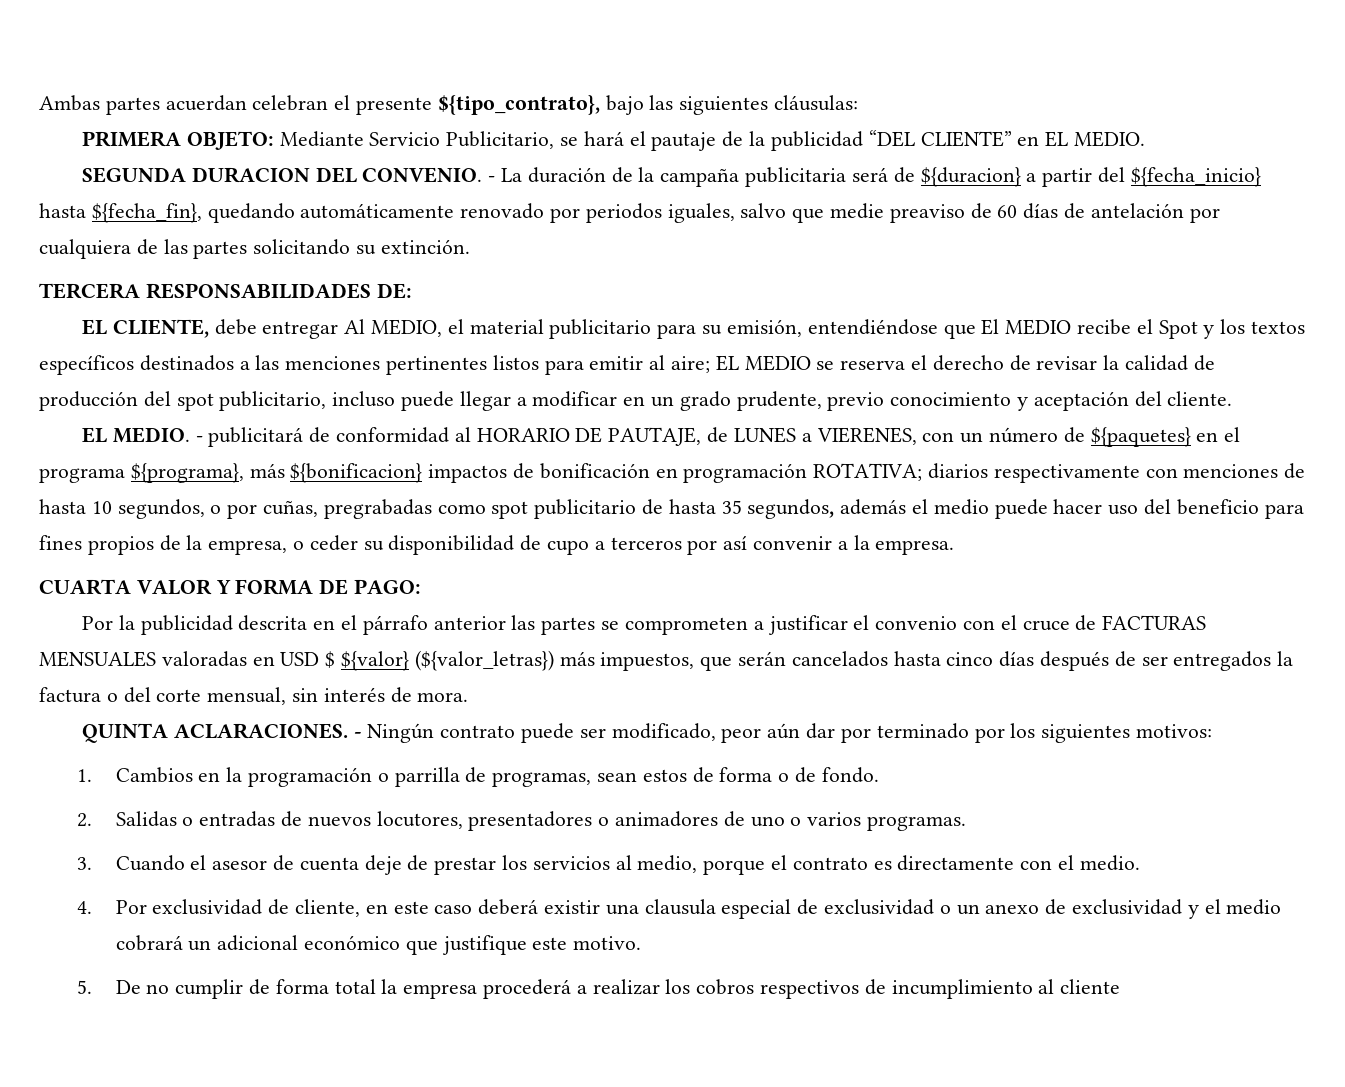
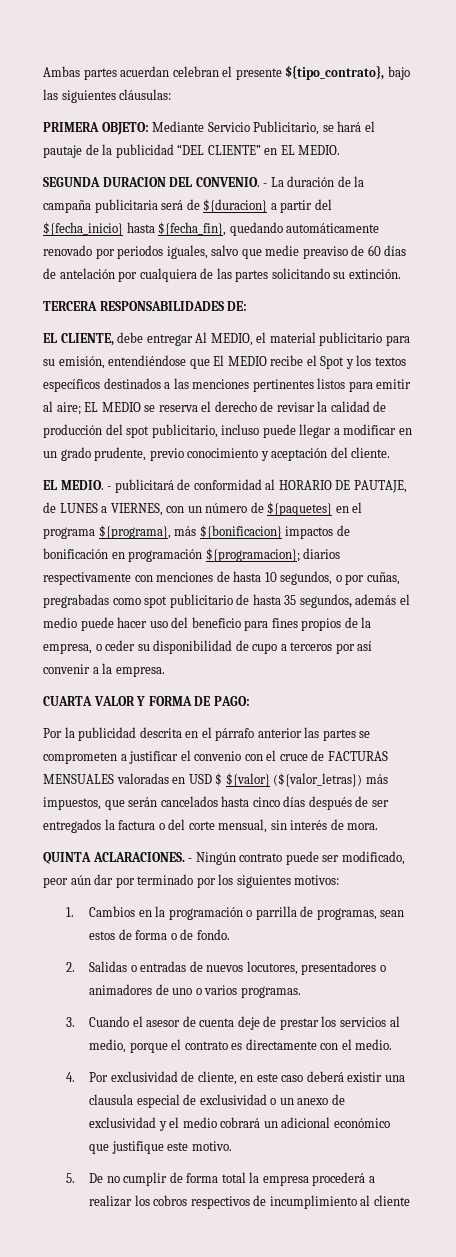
- - publicitará de conformidad al HORARIO DE PAUTAJE, de LUNES a VIERENES, con un número de ${paquetes} en el programa ${programa}, más ${bonificacion} impactos de bonificación en programación ROTATIVA;
+ - publicitará de conformidad al HORARIO DE PAUTAJE, de LUNES a VIERNES, con un número de ${paquetes} en el programa ${programa}, más ${bonificacion} impactos de bonificación en programación ${programacion};

